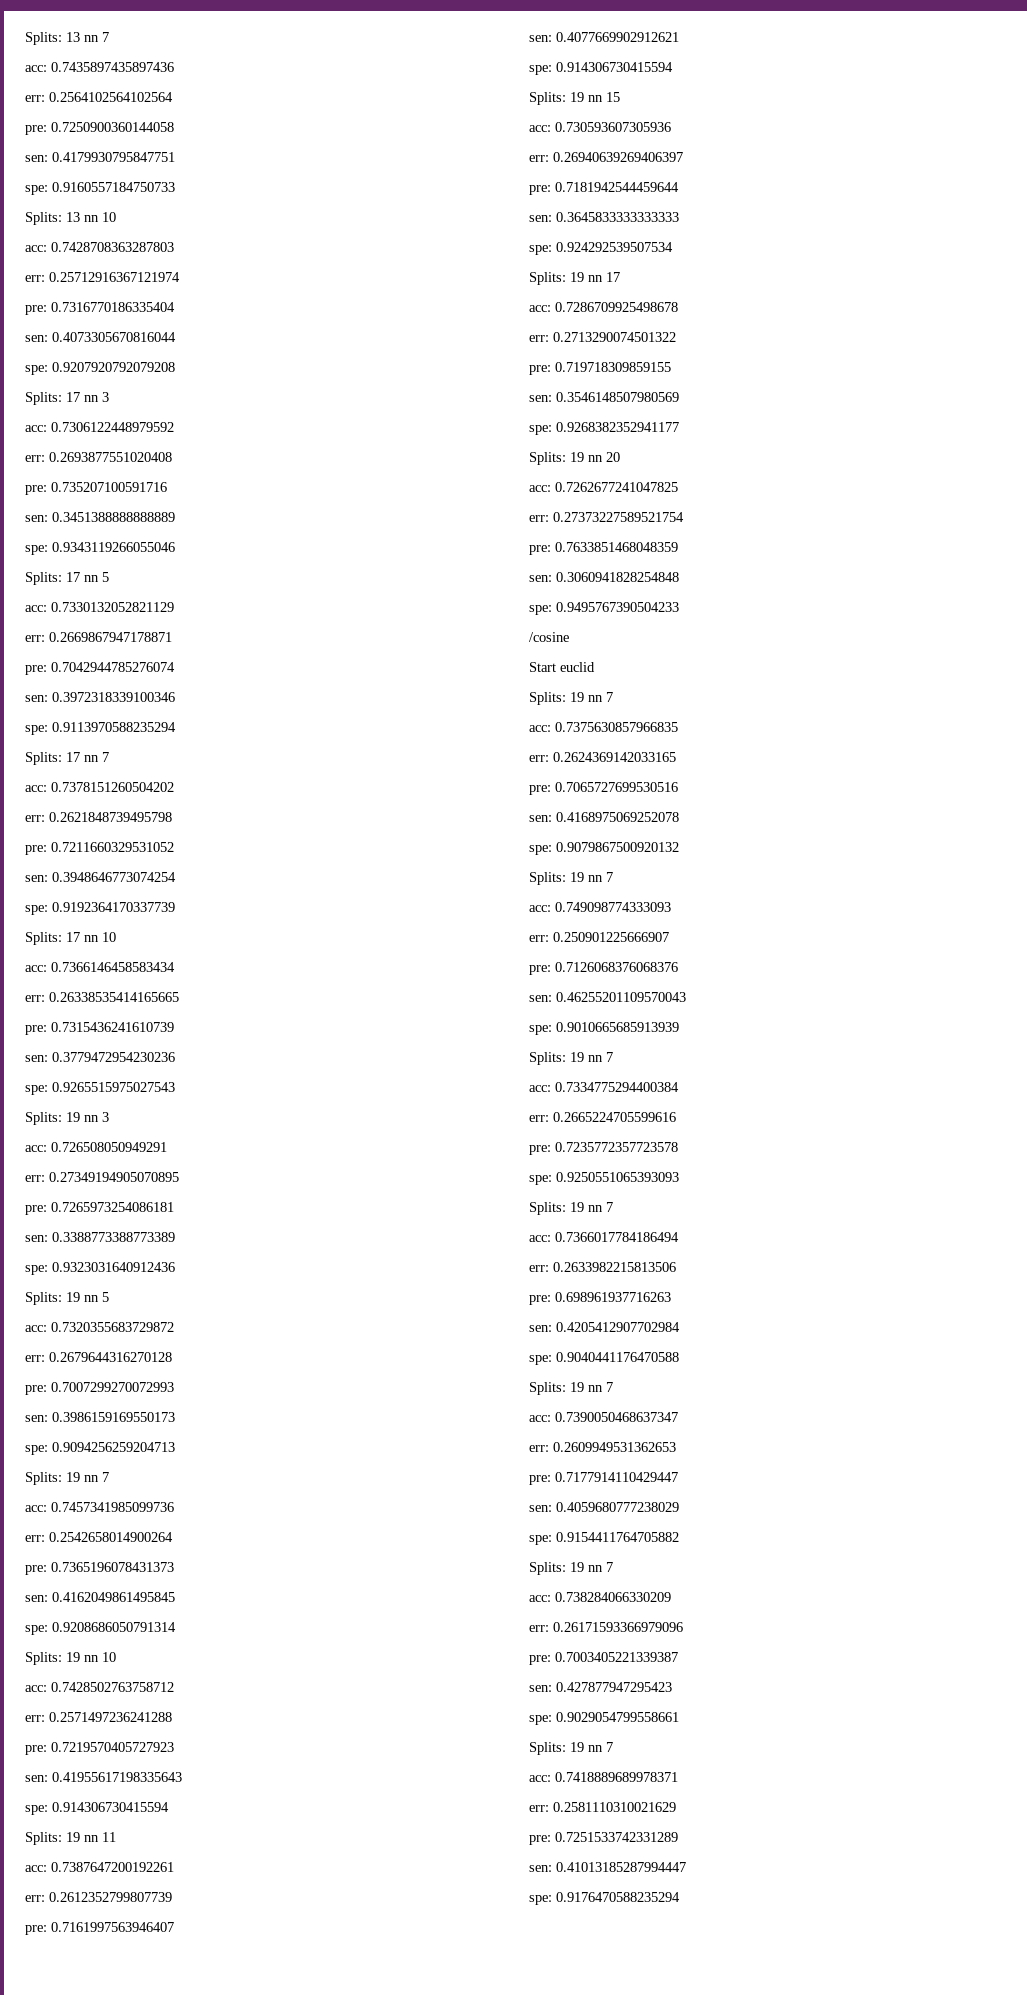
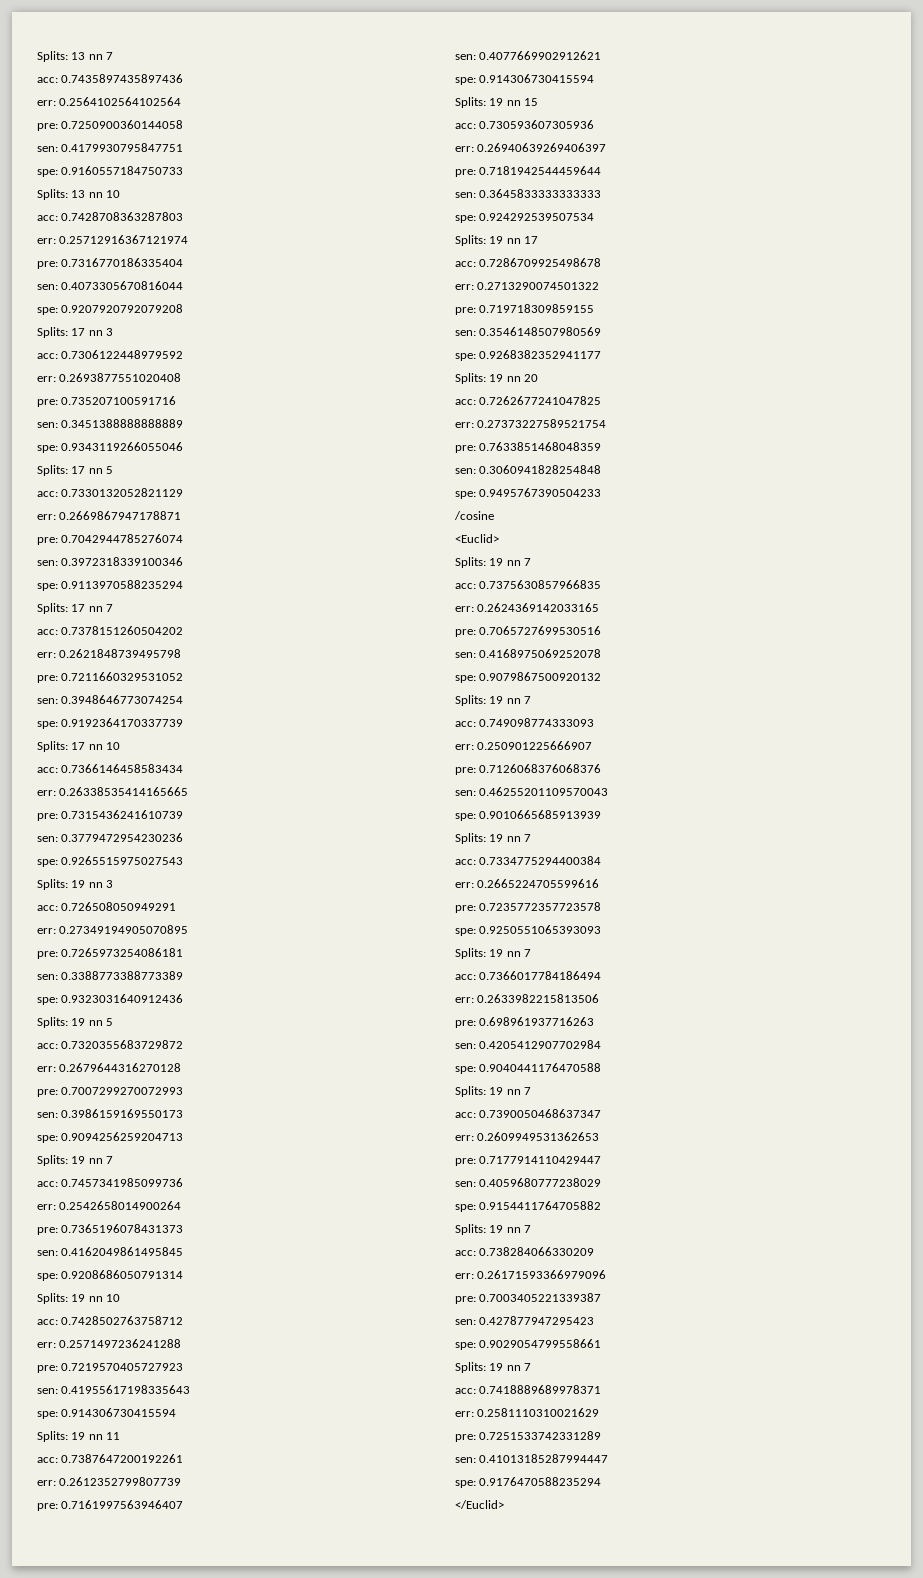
- Start euclid
+ <Euclid>
+ </Euclid>

